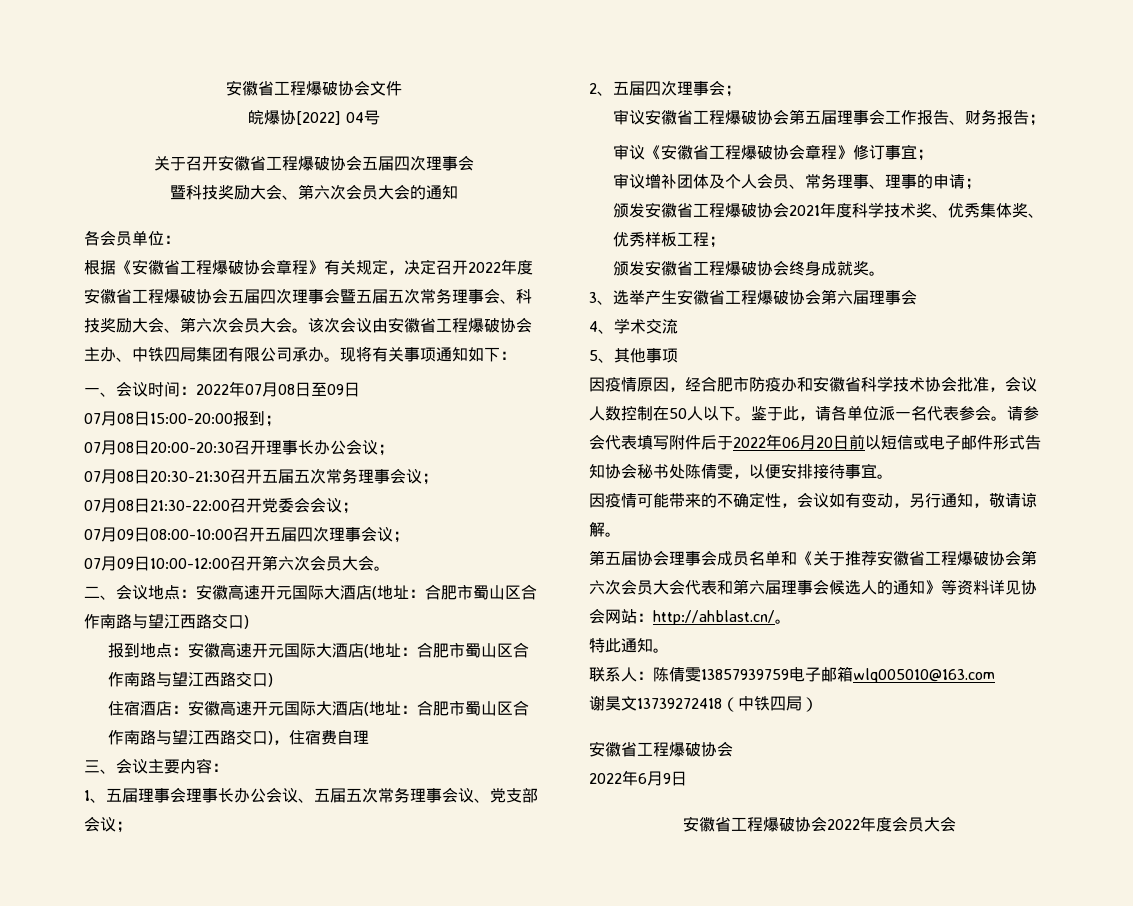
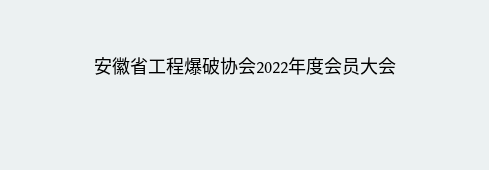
- 安徽省工程爆破协会文件
- 皖爆协[2022] 04号
- 关于召开安徽省工程爆破协会五届四次理事会
- 暨科技奖励大会、第六次会员大会的通知
- 各会员单位：
- 根据《安徽省工程爆破协会章程》有关规定，决定召开2022年度安徽省工程爆破协会五届四次理事会暨五届五次常务理事会、科技奖励大会、第六次会员大会。该次会议由安徽省工程爆破协会主办、中铁四局集团有限公司承办。现将有关事项通知如下：
- 一、会议时间：2022年07月08日至09日
- 07月08日15:00-20:00报到；
- 07月08日20:00-20:30召开理事长办公会议；
- 07月08日20:30-21:30召开五届五次常务理事会议；
- 07月08日21:30-22:00召开党委会会议；
- 07月09日08:00-10:00召开五届四次理事会议；
- 07月09日10:00-12:00召开第六次会员大会。
- 二、会议地点：安徽高速开元国际大酒店(地址：合肥市蜀山区合作南路与望江西路交口)
- 报到地点：安徽高速开元国际大酒店(地址：合肥市蜀山区合作南路与望江西路交口)
- 住宿酒店：安徽高速开元国际大酒店(地址：合肥市蜀山区合作南路与望江西路交口)，住宿费自理
- 三、会议主要内容：
- 1、五届理事会理事长办公会议、五届五次常务理事会议、党支部会议；
- 2、五届四次理事会；
- 审议安徽省工程爆破协会第五届理事会工作报告、财务报告；
- 审议《安徽省工程爆破协会章程》修订事宜；
- 审议增补团体及个人会员、常务理事、理事的申请；
- 颁发安徽省工程爆破协会2021年度科学技术奖、优秀集体奖、优秀样板工程；
- 颁发安徽省工程爆破协会终身成就奖。
- 3、选举产生安徽省工程爆破协会第六届理事会
- 4、学术交流
- 5、其他事项
- 因疫情原因，经合肥市防疫办和安徽省科学技术协会批准，会议人数控制在50人以下。鉴于此，请各单位派一名代表参会。请参会代表填写附件后于2022年06月20日前以短信或电子邮件形式告知协会秘书处陈倩雯，以便安排接待事宜。
- 因疫情可能带来的不确定性，会议如有变动，另行通知，敬请谅解。
- 第五届协会理事会成员名单和《关于推荐安徽省工程爆破协会第六次会员大会代表和第六届理事会候选人的通知》等资料详见协会网站：http://ahblast.cn/。
- 特此通知。
- 联系人：陈倩雯13857939759电子邮箱wlq005010@163.com
- 谢昊文13739272418（中铁四局）
- 安徽省工程爆破协会
- 2022年6月9日

